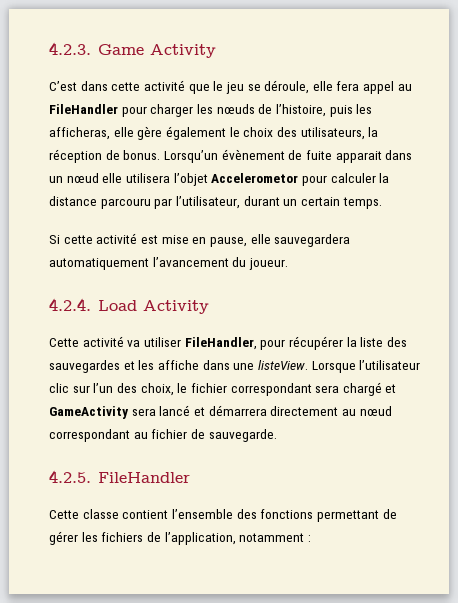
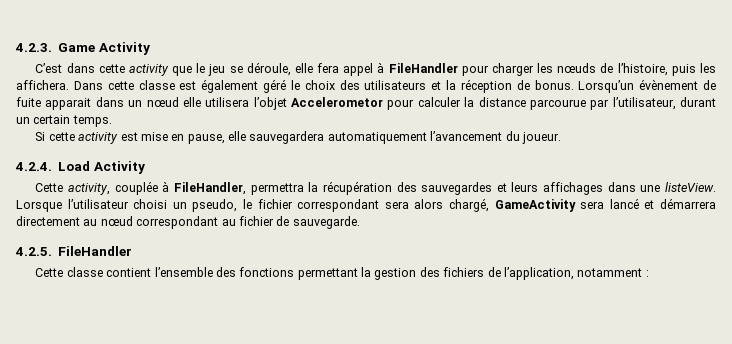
- C’est dans cette activité que le jeu se déroule, elle fera appel au FileHandler pour charger les nœuds de l’histoire, puis les afficheras, elle gère également le choix des utilisateurs, la réception de bonus.
+ C’est dans cette activity que le jeu se déroule, elle fera appel à FileHandler pour charger les nœuds de l’histoire, puis les affichera. Dans cette classe est également géré le choix des utilisateurs et la réception de bonus.
- Lorsqu’un évènement de fuite apparait dans un nœud elle utilisera l’objet Accelerometor pour calculer la distance parcouru par l’utilisateur, durant un certain temps.
+ Lorsqu’un évènement de fuite apparait dans un nœud elle utilisera l’objet Accelerometor pour calculer la distance parcourue par l’utilisateur, durant un certain temps.
- Si cette activité est mise en pause, elle sauvegardera automatiquement l’avancement du joueur.
+ Si cette activity est mise en pause, elle sauvegardera automatiquement l’avancement du joueur.
- Cette activité va utiliser FileHandler, pour récupérer la liste des sauvegardes et les affiche dans une listeView.
+ Cette activity, couplée à FileHandler, permettra la récupération des sauvegardes et leurs affichages dans une listeView.
- Lorsque l’utilisateur clic sur l’un des choix, le fichier correspondant sera chargé et GameActivity sera lancé et démarrera directement au nœud correspondant au fichier de sauvegarde.
+ Lorsque l’utilisateur choisi un pseudo, le fichier correspondant sera alors chargé, GameActivity sera lancé et démarrera directement au nœud correspondant au fichier de sauvegarde.
- Cette classe contient l’ensemble des fonctions permettant de gérer les fichiers de l’application, notamment :
+ Cette classe contient l’ensemble des fonctions permettant la gestion des fichiers de l’application, notamment :

